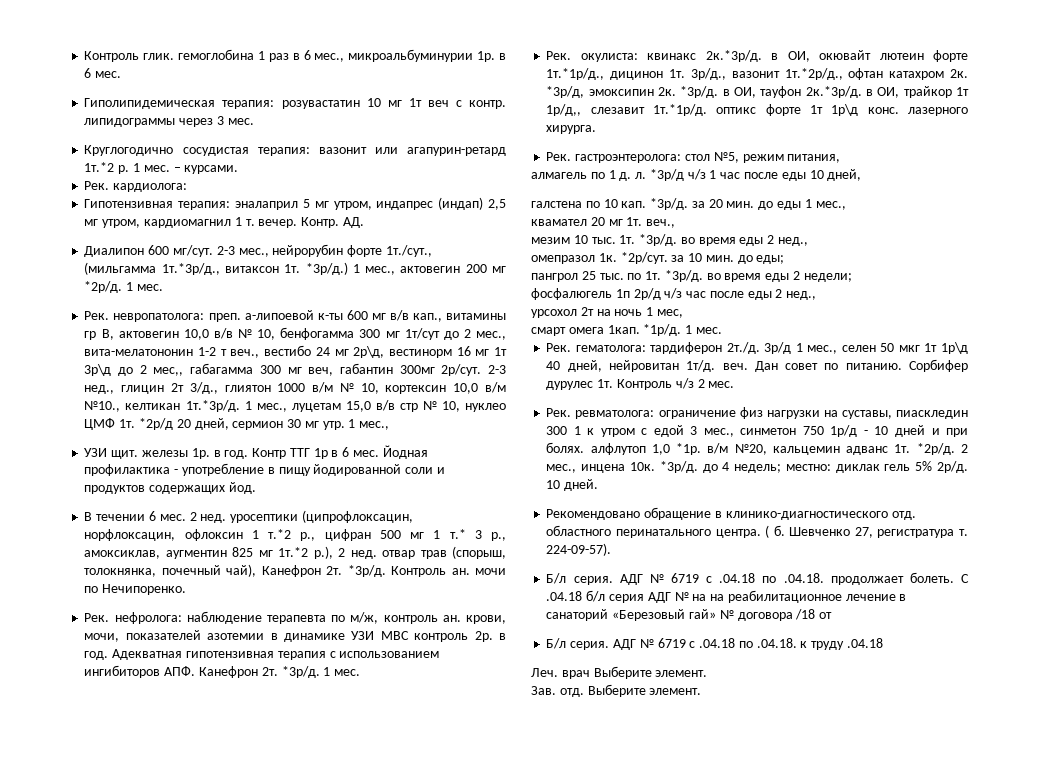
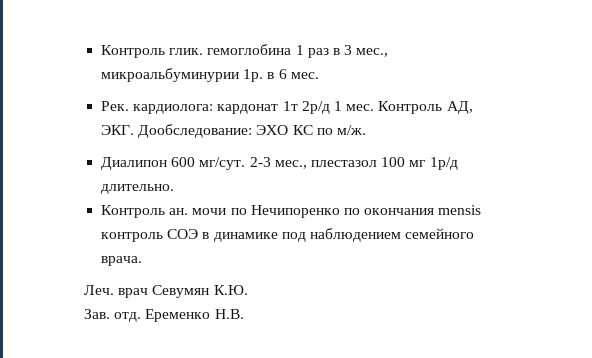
- Контроль глик. гемоглобина 1 раз в 6 мес., микроальбуминурии 1р. в 6 мес.
+ Контроль глик. гемоглобина 1 раз в 3 мес., микроальбуминурии 1р. в 6 мес.
- Гиполипидемическая терапия: розувастатин 10 мг 1т веч с контр. липидограммы через 3 мес.
- Круглогодично сосудистая терапия: вазонит или агапурин-ретард 1т.*2 р. 1 мес. – курсами.
- Рек. кардиолога:
- Гипотензивная терапия: эналаприл 5 мг утром, индапрес (индап) 2,5 мг утром, кардиомагнил 1 т. вечер. Контр. АД.
+ Рек. кардиолога: кардонат 1т 2р/д 1 мес. Контроль АД, ЭКГ. Дообследование: ЭХО КС по м/ж.
- 2-3 мес., нейрорубин форте 1т./сут., (мильгамма 1т.*3р/д., витаксон 1т. *3р/д.) 1 мес., актовегин 200 мг *2р/д. 1 мес.
- Рек. невропатолога: преп. а-липоевой к-ты 600 мг в/в кап., витамины гр В, актовегин 10,0 в/в № 10, бенфогамма 300 мг 1т/сут до 2 мес., вита-мелатононин 1-2 т веч., вестибо 24 мг 2р\д, вестинорм 16 мг 1т 3р\д до 2 мес,, габагамма 300 мг веч, габантин 300мг 2р/сут. 2-3 нед., глицин 2т 3/д., глиятон 1000 в/м № 10, кортексин 10,0 в/м №10., келтикан 1т.*3р/д. 1 мес., луцетам 15,0 в/в стр № 10, нуклео ЦМФ 1т. *2р/д 20 дней, сермион 30 мг утр. 1 мес.,
- УЗИ щит. железы 1р. в год. Контр ТТГ 1р в 6 мес. Йодная профилактика - употребление в пищу йодированной соли и продуктов содержащих йод.
- В течении 6 мес. 2 нед. уросептики (ципрофлоксацин, норфлоксацин, офлоксин 1 т.*2 р., цифран 500 мг 1 т.* 3 р., амоксиклав, аугментин 825 мг 1т.*2 р.), 2 нед. отвар трав (спорыш, толокнянка, почечный чай), Канефрон 2т. *3р/д. Контроль ан. мочи по Нечипоренко.
- Рек. нефролога: наблюдение терапевта по м/ж, контроль ан. крови, мочи, показателей азотемии в динамике УЗИ МВС контроль 2р. в год. Адекватная гипотензивная терапия с использованием ингибиторов АПФ. Канефрон 2т. *3р/д. 1 мес.
- Рек. окулиста: квинакс 2к.*3р/д. в ОИ, окювайт лютеин форте 1т.*1р/д., дицинон 1т. 3р/д., вазонит 1т.*2р/д., офтан катахром 2к. *3р/д, эмоксипин 2к. *3р/д. в ОИ, тауфон 2к.*3р/д. в ОИ, трайкор 1т 1р/д,, слезавит 1т.*1р/д. оптикс форте 1т 1р\д конс. лазерного хирурга.
- Рек. гастроэнтеролога: стол №5, режим питания,
- алмагель по 1 д. л. *3р/д ч/з 1 час после еды 10 дней,
- галстена по 10 кап. *3р/д. за 20 мин. до еды 1 мес.,
- квамател 20 мг 1т. веч.,
- мезим 10 тыс. 1т. *3р/д. во время еды 2 нед.,
- омепразол 1к. *2р/сут. за 10 мин. до еды;
- пангрол 25 тыс. по 1т. *3р/д. во время еды 2 недели;
- фосфалюгель 1п 2р/д ч/з час после еды 2 нед.,
- урсохол 2т на ночь 1 мес,
- смарт омега 1кап. *1р/д. 1 мес.
- Рек. гематолога: тардиферон 2т./д. 3р/д 1 мес., селен 50 мкг 1т 1р\д 40 дней, нейровитан 1т/д. веч. Дан совет по питанию. Сорбифер дурулес 1т. Контроль ч/з 2 мес.
- Рек. ревматолога: ограничение физ нагрузки на суставы, пиаскледин 300 1 к утром с едой 3 мес., синметон 750 1р/д - 10 дней и при болях. алфлутоп 1,0 *1р. в/м №20, кальцемин адванс 1т. *2р/д. 2 мес., инцена 10к. *3р/д. до 4 недель; местно: диклак гель 5% 2р/д. 10 дней.
- Рекомендовано обращение в клинико-диагностического отд. областного перинатального центра. ( б. Шевченко 27, регистратура т. 224-09-57).
- Б/л серия. АДГ № 6719 с .04.18 по .04.18. продолжает болеть. С .04.18 б/л серия АДГ № на на реабилитационное лечение в санаторий «Березовый гай» № договора /18 от
- Б/л серия. АДГ № 6719 с .04.18 по .04.18. к труду .04.18
+ 2-3 мес., плестазол 100 мг 1р/д длительно.
+ Контроль ан. мочи по Нечипоренко по окончания mensis контроль СОЭ в динамике под наблюдением семейного врача.
- Леч. врач Выберите элемент.
+ Леч. врач Севумян К.Ю.
- Зав. отд. Выберите элемент.
+ Зав. отд. Еременко Н.В.

